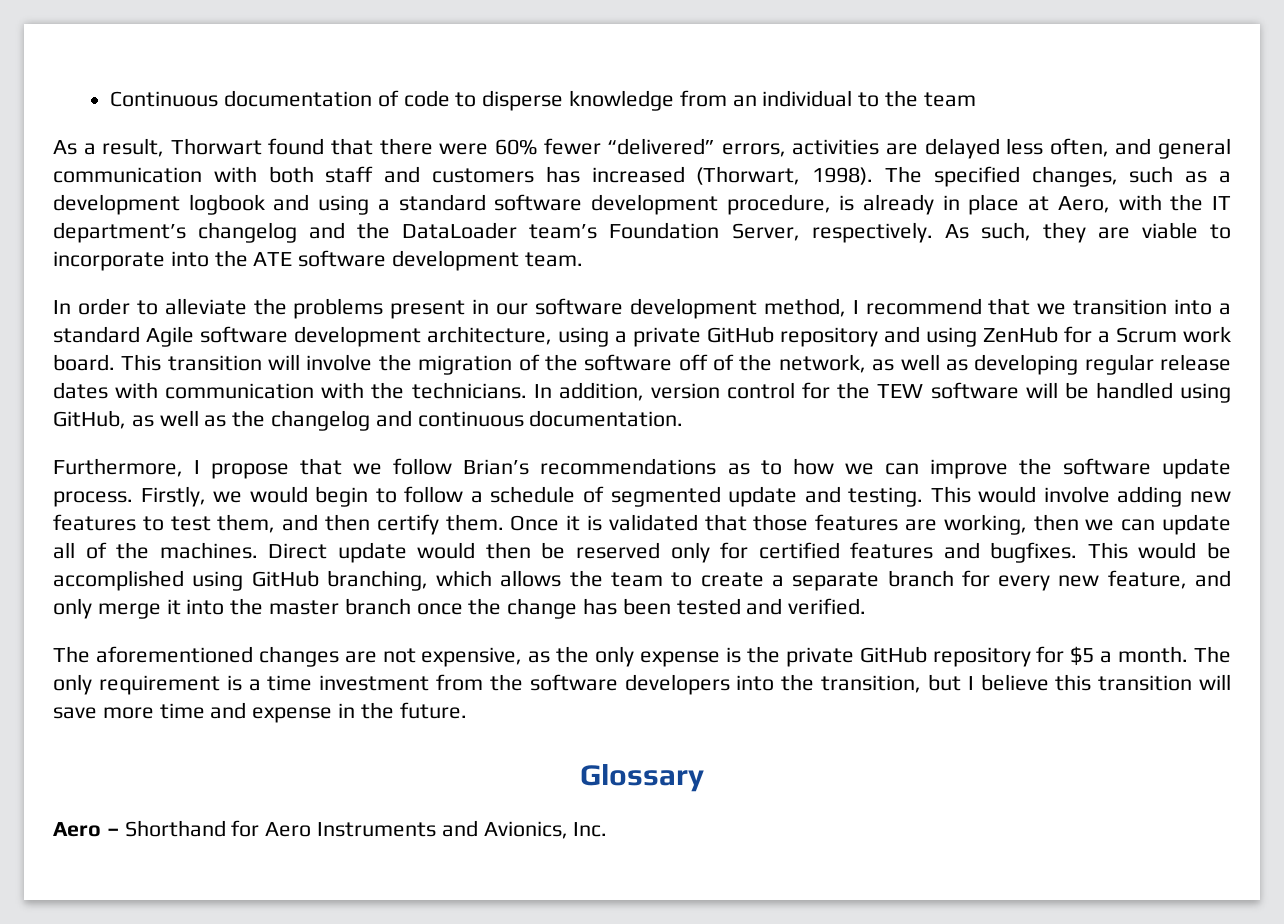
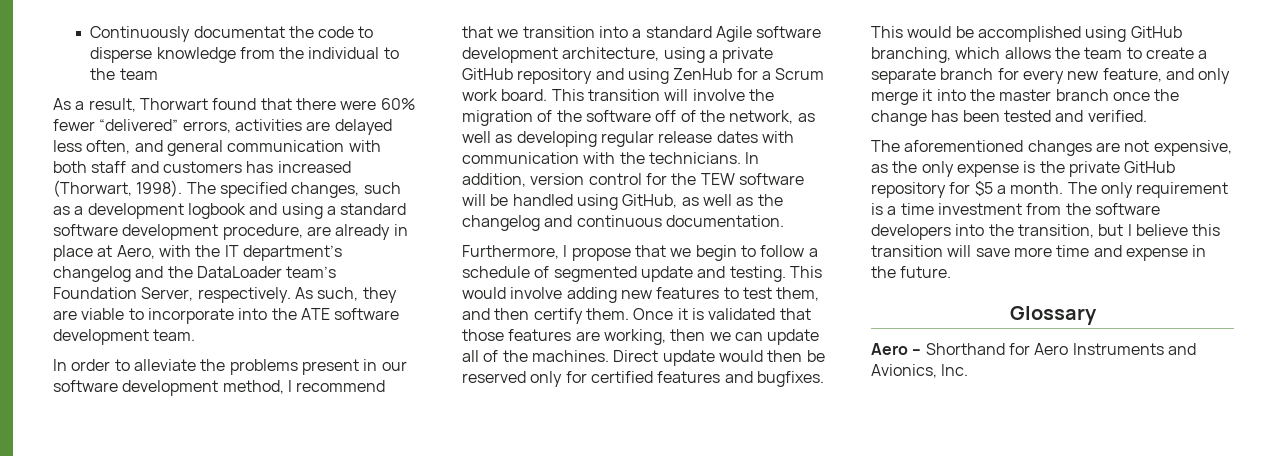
- Continuous documentation of code to disperse knowledge from an individual to the team
+ Continuously documentat the code to disperse knowledge from the individual to the team
- The specified changes, such as a development logbook and using a standard software development procedure, is already in place at Aero, with the IT department’s changelog and the DataLoader team’s Foundation Server, respectively.
+ The specified changes, such as a development logbook and using a standard software development procedure, are already in place at Aero, with the IT department’s changelog and the DataLoader team’s Foundation Server, respectively.
- Furthermore, I propose that we follow Brian’s recommendations as to how we can improve the software update process. Firstly, we would begin to follow a schedule of segmented update and testing.
+ Furthermore, I propose that we begin to follow a schedule of segmented update and testing.

